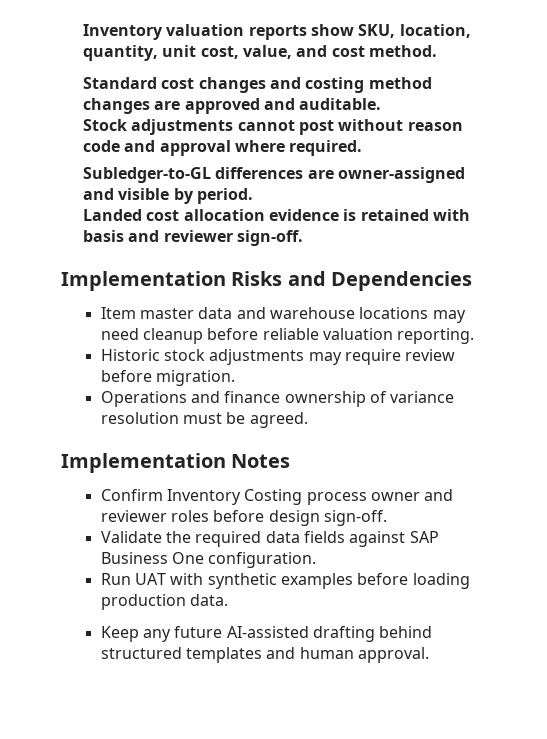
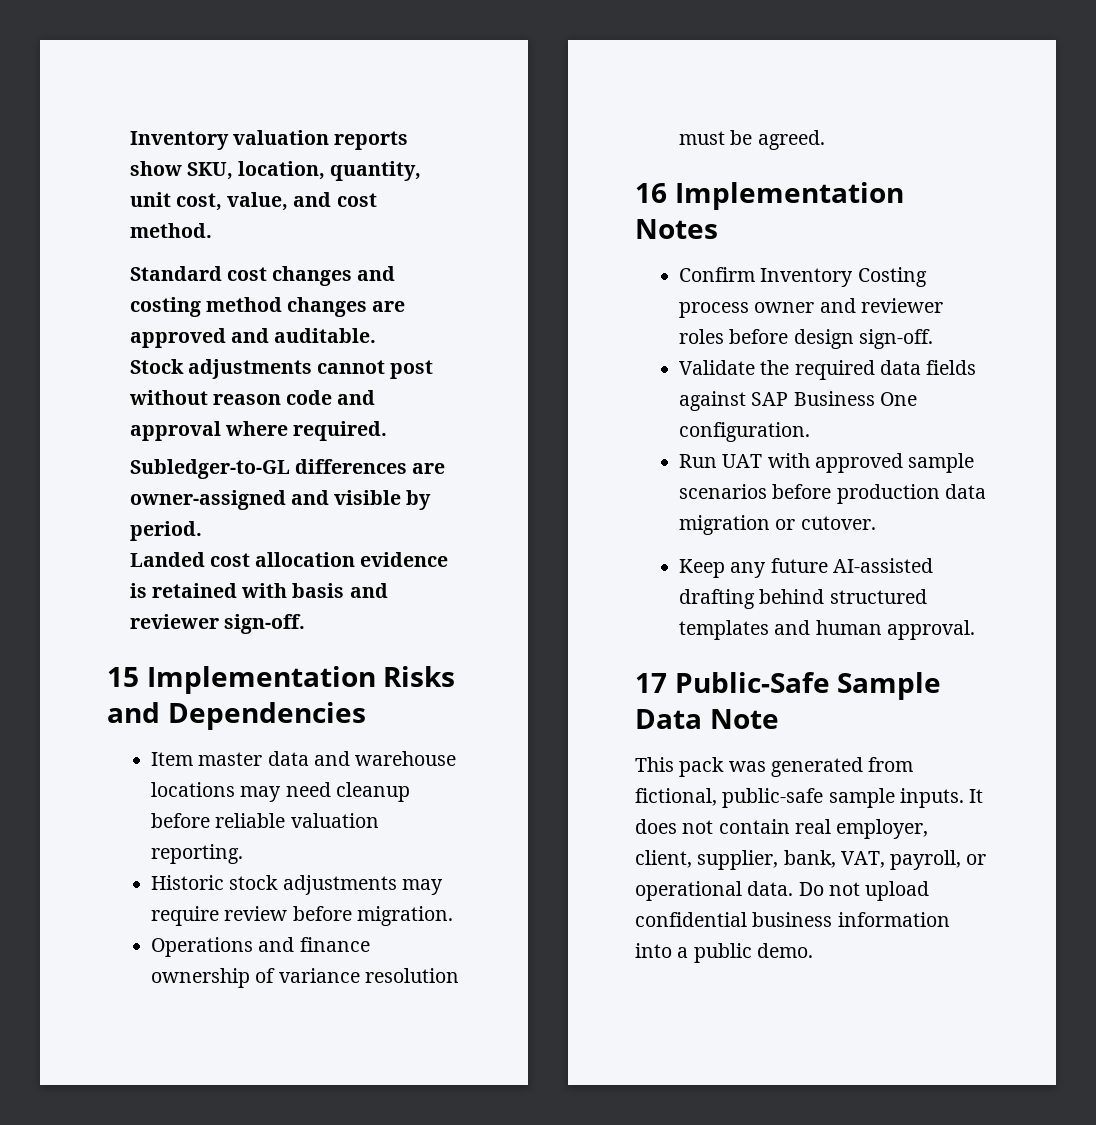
- Implementation Risks and Dependencies
+ 15 Implementation Risks and Dependencies
- Implementation Notes
+ 16 Implementation Notes
- Run UAT with synthetic examples before loading production data.
+ Run UAT with approved sample scenarios before production data migration or cutover.
+ 17 Public-Safe Sample Data Note
+ This pack was generated from fictional, public-safe sample inputs. It does not contain real employer, client, supplier, bank, VAT, payroll, or operational data. Do not upload confidential business information into a public demo.

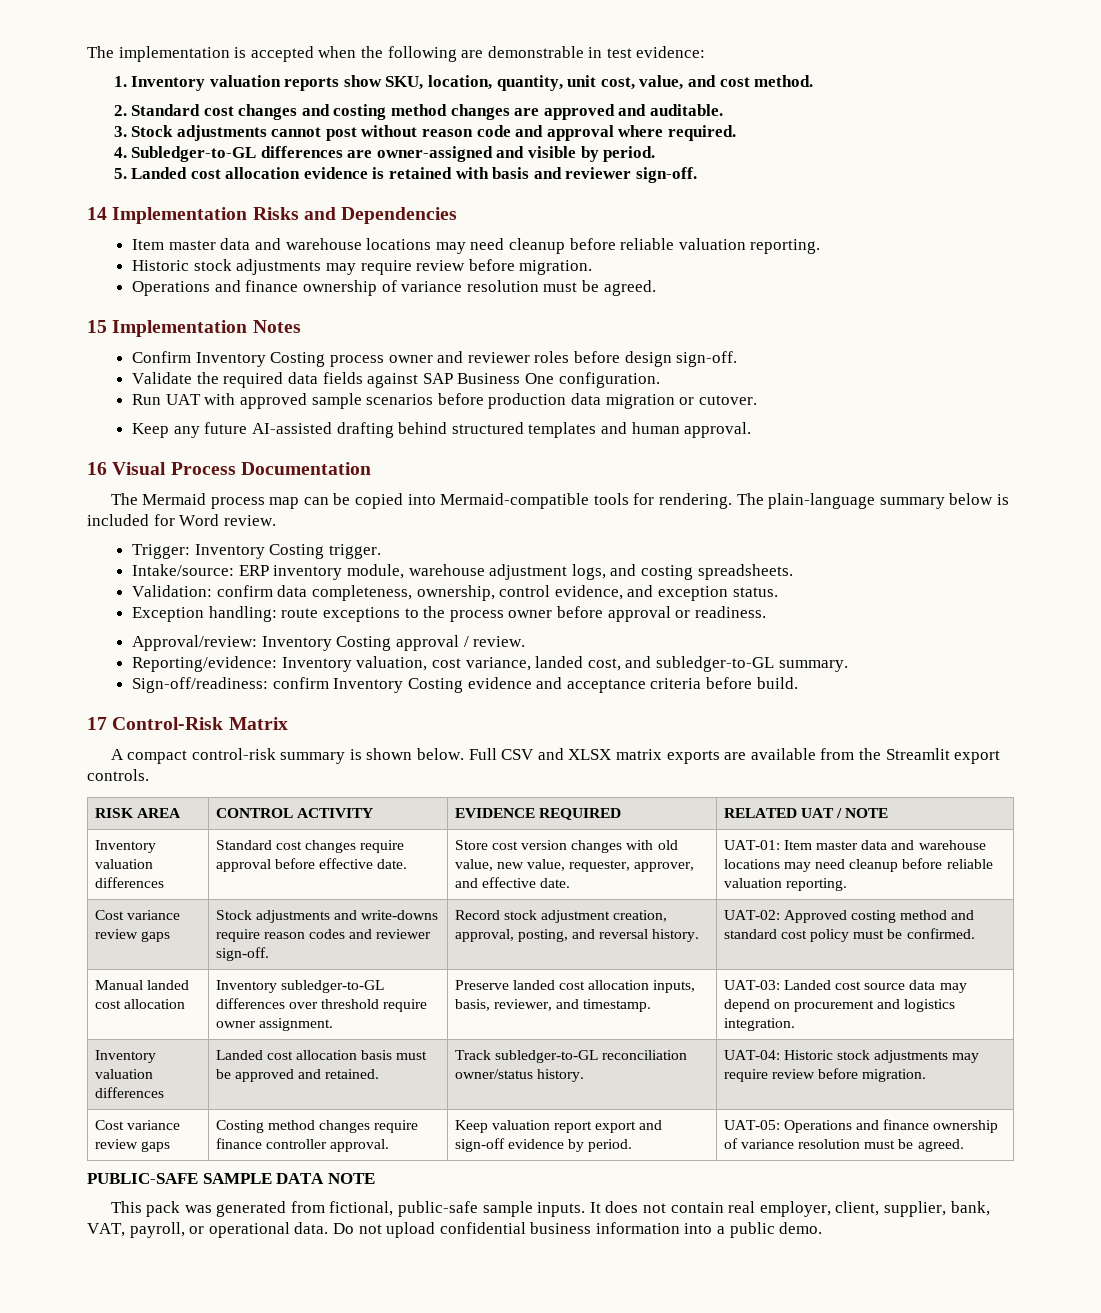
- Inventory valuation reports show SKU, location, quantity, unit cost, value, and cost method.
+ The implementation is accepted when the following are demonstrable in test evidence:
+ 1. Inventory valuation reports show SKU, location, quantity, unit cost, value, and cost method.
- Standard cost changes and costing method changes are approved and auditable.
+ 2. Standard cost changes and costing method changes are approved and auditable.
- Stock adjustments cannot post without reason code and approval where required.
+ 3. Stock adjustments cannot post without reason code and approval where required.
- Subledger-to-GL differences are owner-assigned and visible by period.
+ 4. Subledger-to-GL differences are owner-assigned and visible by period.
- Landed cost allocation evidence is retained with basis and reviewer sign-off.
+ 5. Landed cost allocation evidence is retained with basis and reviewer sign-off.
- 15 Implementation Risks and Dependencies
+ 14 Implementation Risks and Dependencies
- 16 Implementation Notes
+ 15 Implementation Notes
- 17 Public-Safe Sample Data Note
+ 16 Visual Process Documentation
+ The Mermaid process map can be copied into Mermaid-compatible tools for rendering. The plain-language summary below is included for Word review.
+ Trigger: Inventory Costing trigger.
+ Intake/source: ERP inventory module, warehouse adjustment logs, and costing spreadsheets.
+ Validation: confirm data completeness, ownership, control evidence, and exception status.
+ Exception handling: route exceptions to the process owner before approval or readiness.
+ Approval/review: Inventory Costing approval / review.
+ Reporting/evidence: Inventory valuation, cost variance, landed cost, and subledger-to-GL summary.
+ Sign-off/readiness: confirm Inventory Costing evidence and acceptance criteria before build.
+ 17 Control-Risk Matrix
+ A compact control-risk summary is shown below. Full CSV and XLSX matrix exports are available from the Streamlit export controls.
+ RISK AREA | CONTROL ACTIVITY | EVIDENCE REQUIRED | RELATED UAT / NOTE
+ Inventory valuation differences | Standard cost changes require approval before effective date. | Store cost version changes with old value, new value, requester, approver, and effective date. | UAT-01: Item master data and warehouse locations may need cleanup before reliable valuation reporting.
+ Cost variance review gaps | Stock adjustments and write-downs require reason codes and reviewer sign-off. | Record stock adjustment creation, approval, posting, and reversal history. | UAT-02: Approved costing method and standard cost policy must be confirmed.
+ Manual landed cost allocation | Inventory subledger-to-GL differences over threshold require owner assignment. | Preserve landed cost allocation inputs, basis, reviewer, and timestamp. | UAT-03: Landed cost source data may depend on procurement and logistics integration.
+ Inventory valuation differences | Landed cost allocation basis must be approved and retained. | Track subledger-to-GL reconciliation owner/status history. | UAT-04: Historic stock adjustments may require review before migration.
+ Cost variance review gaps | Costing method changes require finance controller approval. | Keep valuation report export and sign-off evidence by period. | UAT-05: Operations and finance ownership of variance resolution must be agreed.
+ PUBLIC-SAFE SAMPLE DATA NOTE

